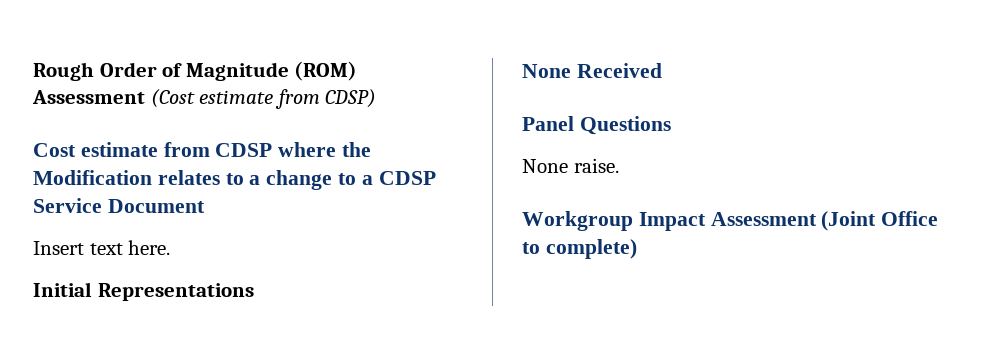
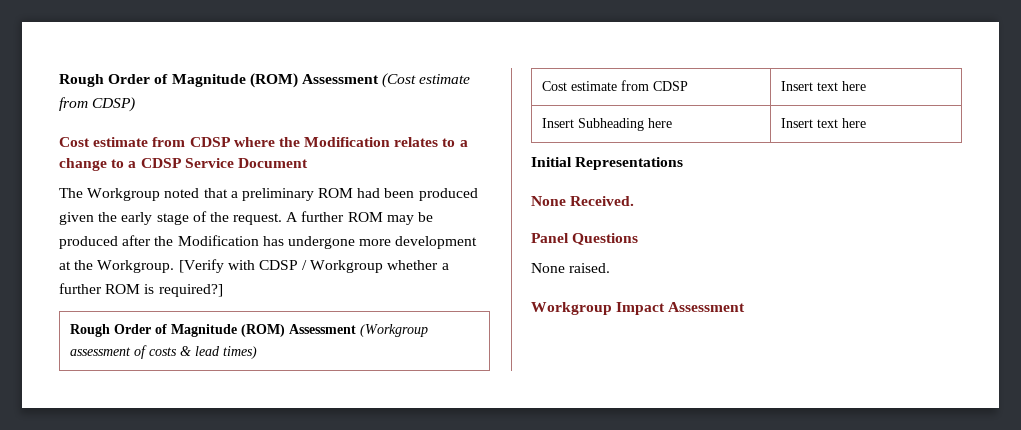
- Insert text here.
+ The Workgroup noted that a preliminary ROM had been produced given the early stage of the request. A further ROM may be produced after the Modification has undergone more development at the Workgroup. [Verify with CDSP / Workgroup whether a further ROM is required?]
+ Rough Order of Magnitude (ROM) Assessment (Workgroup assessment of costs & lead times)
+ Cost estimate from CDSP | Insert text here
+ Insert Subheading here | Insert text here
- None Received
+ None Received.
- None raise.
+ None raised.
- Workgroup Impact Assessment (Joint Office to complete)
+ Workgroup Impact Assessment

